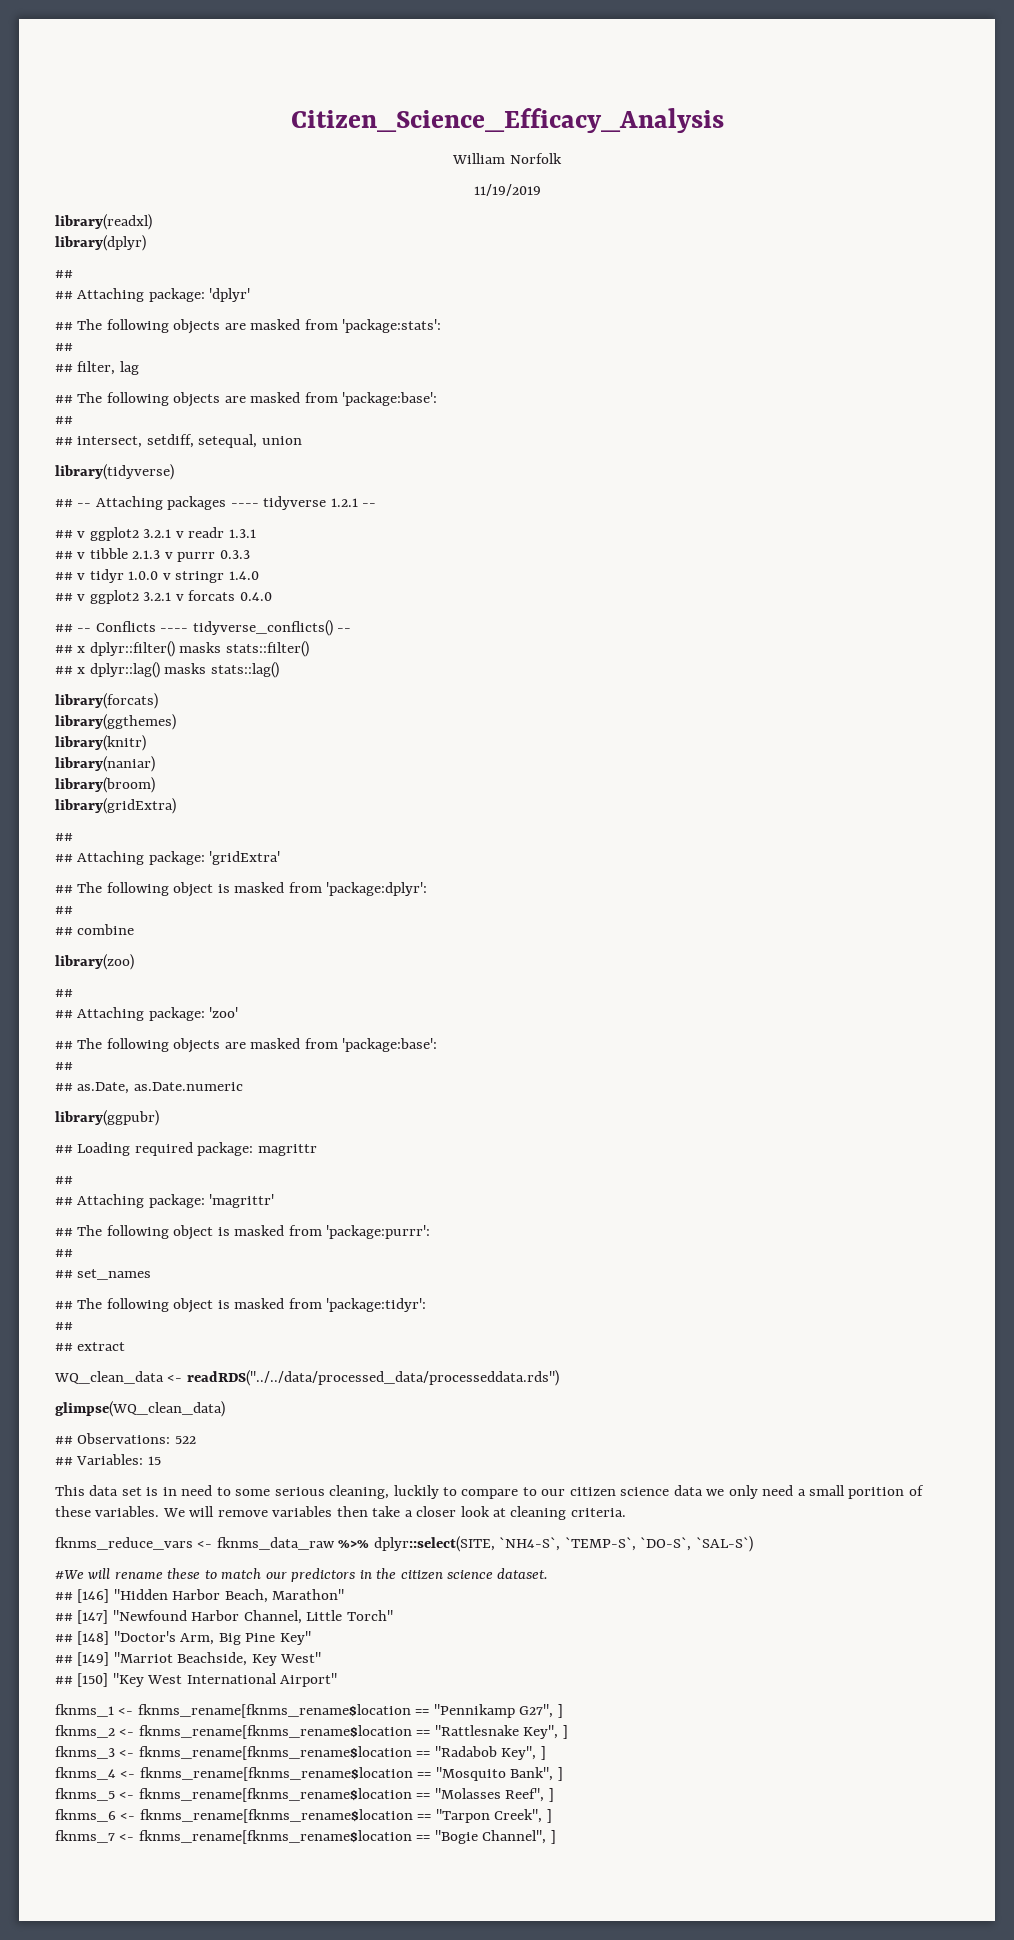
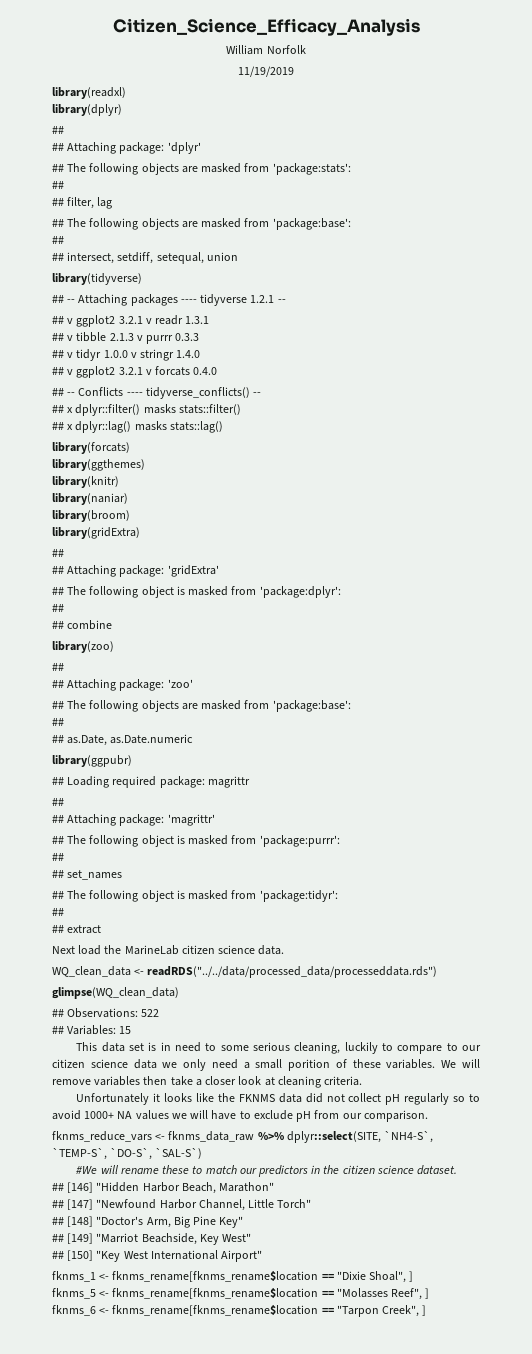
+ Next load the MarineLab citizen science data.
+ Unfortunately it looks like the FKNMS data did not collect pH regularly so to avoid 1000+ NA values we will have to exclude pH from our comparison.
- fknms_1 <- fknms_rename[fknms_rename$location == "Pennikamp G27", ]
- fknms_2 <- fknms_rename[fknms_rename$location == "Rattlesnake Key", ]
- fknms_3 <- fknms_rename[fknms_rename$location == "Radabob Key", ]
- fknms_4 <- fknms_rename[fknms_rename$location == "Mosquito Bank", ]
+ fknms_1 <- fknms_rename[fknms_rename$location == "Dixie Shoal", ]
- fknms_7 <- fknms_rename[fknms_rename$location == "Bogie Channel", ]

